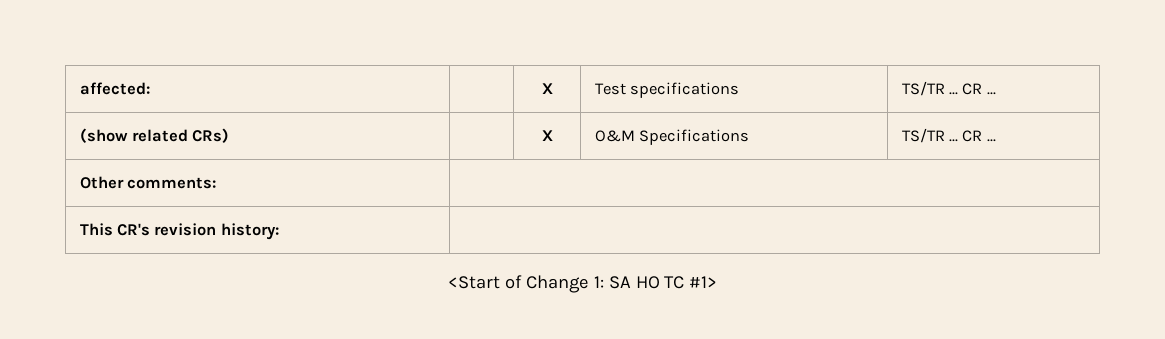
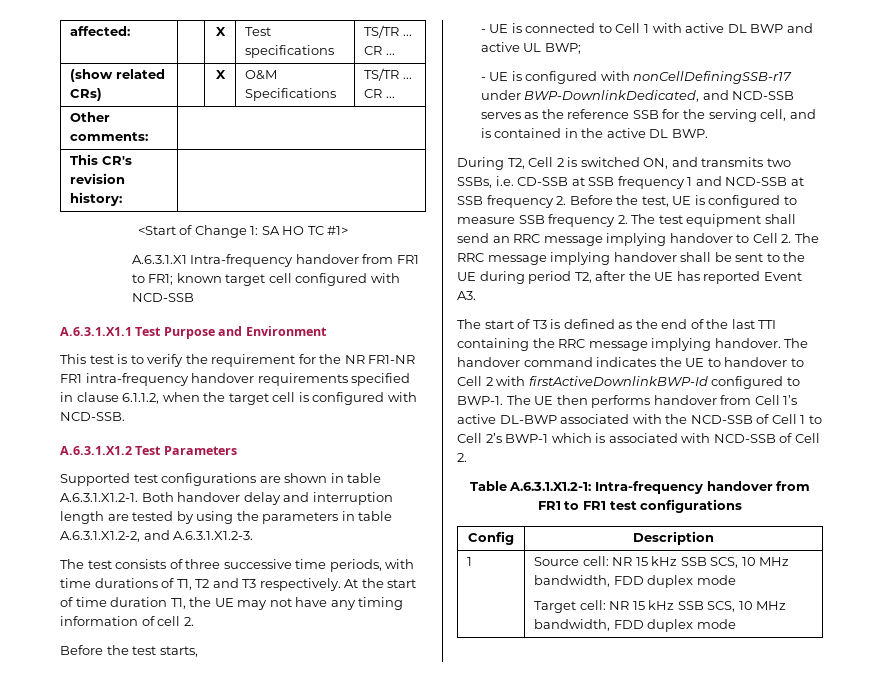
+ A.6.3.1.X1 Intra-frequency handover from FR1 to FR1; known target cell configured with NCD-SSB
+ A.6.3.1.X1.1 Test Purpose and Environment
+ This test is to verify the requirement for the NR FR1-NR FR1 intra-frequency handover requirements specified in clause 6.1.1.2, when the target cell is configured with NCD-SSB.
+ A.6.3.1.X1.2 Test Parameters
+ Supported test configurations are shown in table A.6.3.1.X1.2-1. Both handover delay and interruption length are tested by using the parameters in table A.6.3.1.X1.2-2, and A.6.3.1.X1.2-3.
+ The test consists of three successive time periods, with time durations of T1, T2 and T3 respectively. At the start of time duration T1, the UE may not have any timing information of cell 2.
+ Before the test starts,
+ - UE is connected to Cell 1 with active DL BWP and active UL BWP;
+ - UE is configured with nonCellDefiningSSB-r17 under BWP-DownlinkDedicated, and NCD-SSB serves as the reference SSB for the serving cell, and is contained in the active DL BWP.
+ During T2, Cell 2 is switched ON, and transmits two SSBs, i.e. CD-SSB at SSB frequency 1 and NCD-SSB at SSB frequency 2. Before the test, UE is configured to measure SSB frequency 2. The test equipment shall send an RRC message implying handover to Cell 2. The RRC message implying handover shall be sent to the UE during period T2, after the UE has reported Event A3.
+ The start of T3 is defined as the end of the last TTI containing the RRC message implying handover. The handover command indicates the UE to handover to Cell 2 with firstActiveDownlinkBWP-Id configured to BWP-1. The UE then performs handover from Cell 1’s active DL-BWP associated with the NCD-SSB of Cell 1 to Cell 2’s BWP-1 which is associated with NCD-SSB of Cell 2.
+ Table A.6.3.1.X1.2-1: Intra-frequency handover from FR1 to FR1 test configurations
+ Config | Description
+ 1 | Source cell: NR 15 kHz SSB SCS, 10 MHz bandwidth, FDD duplex mode
+ Target cell: NR 15 kHz SSB SCS, 10 MHz bandwidth, FDD duplex mode

